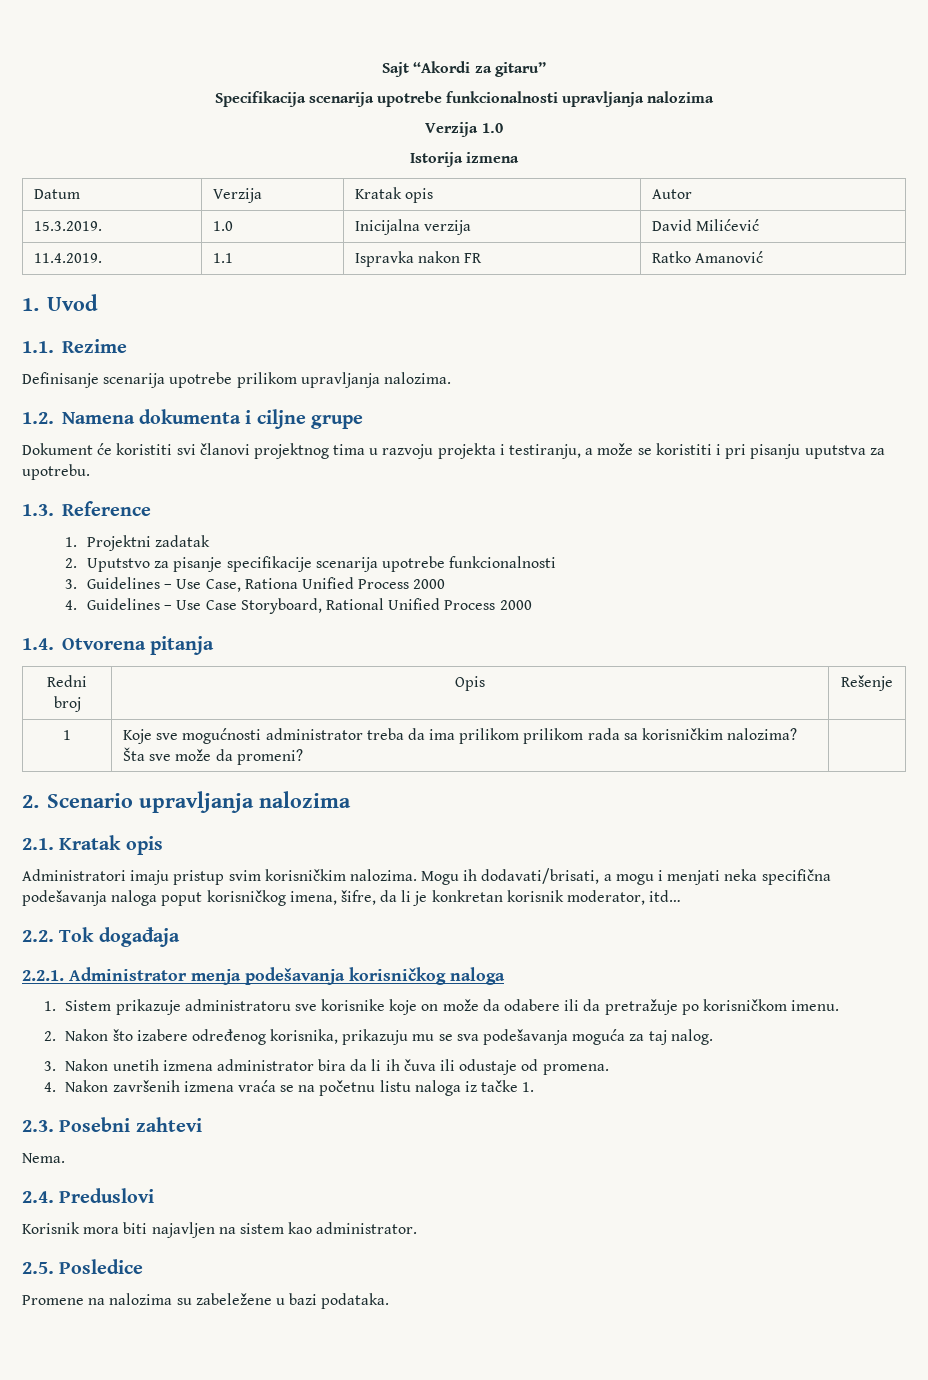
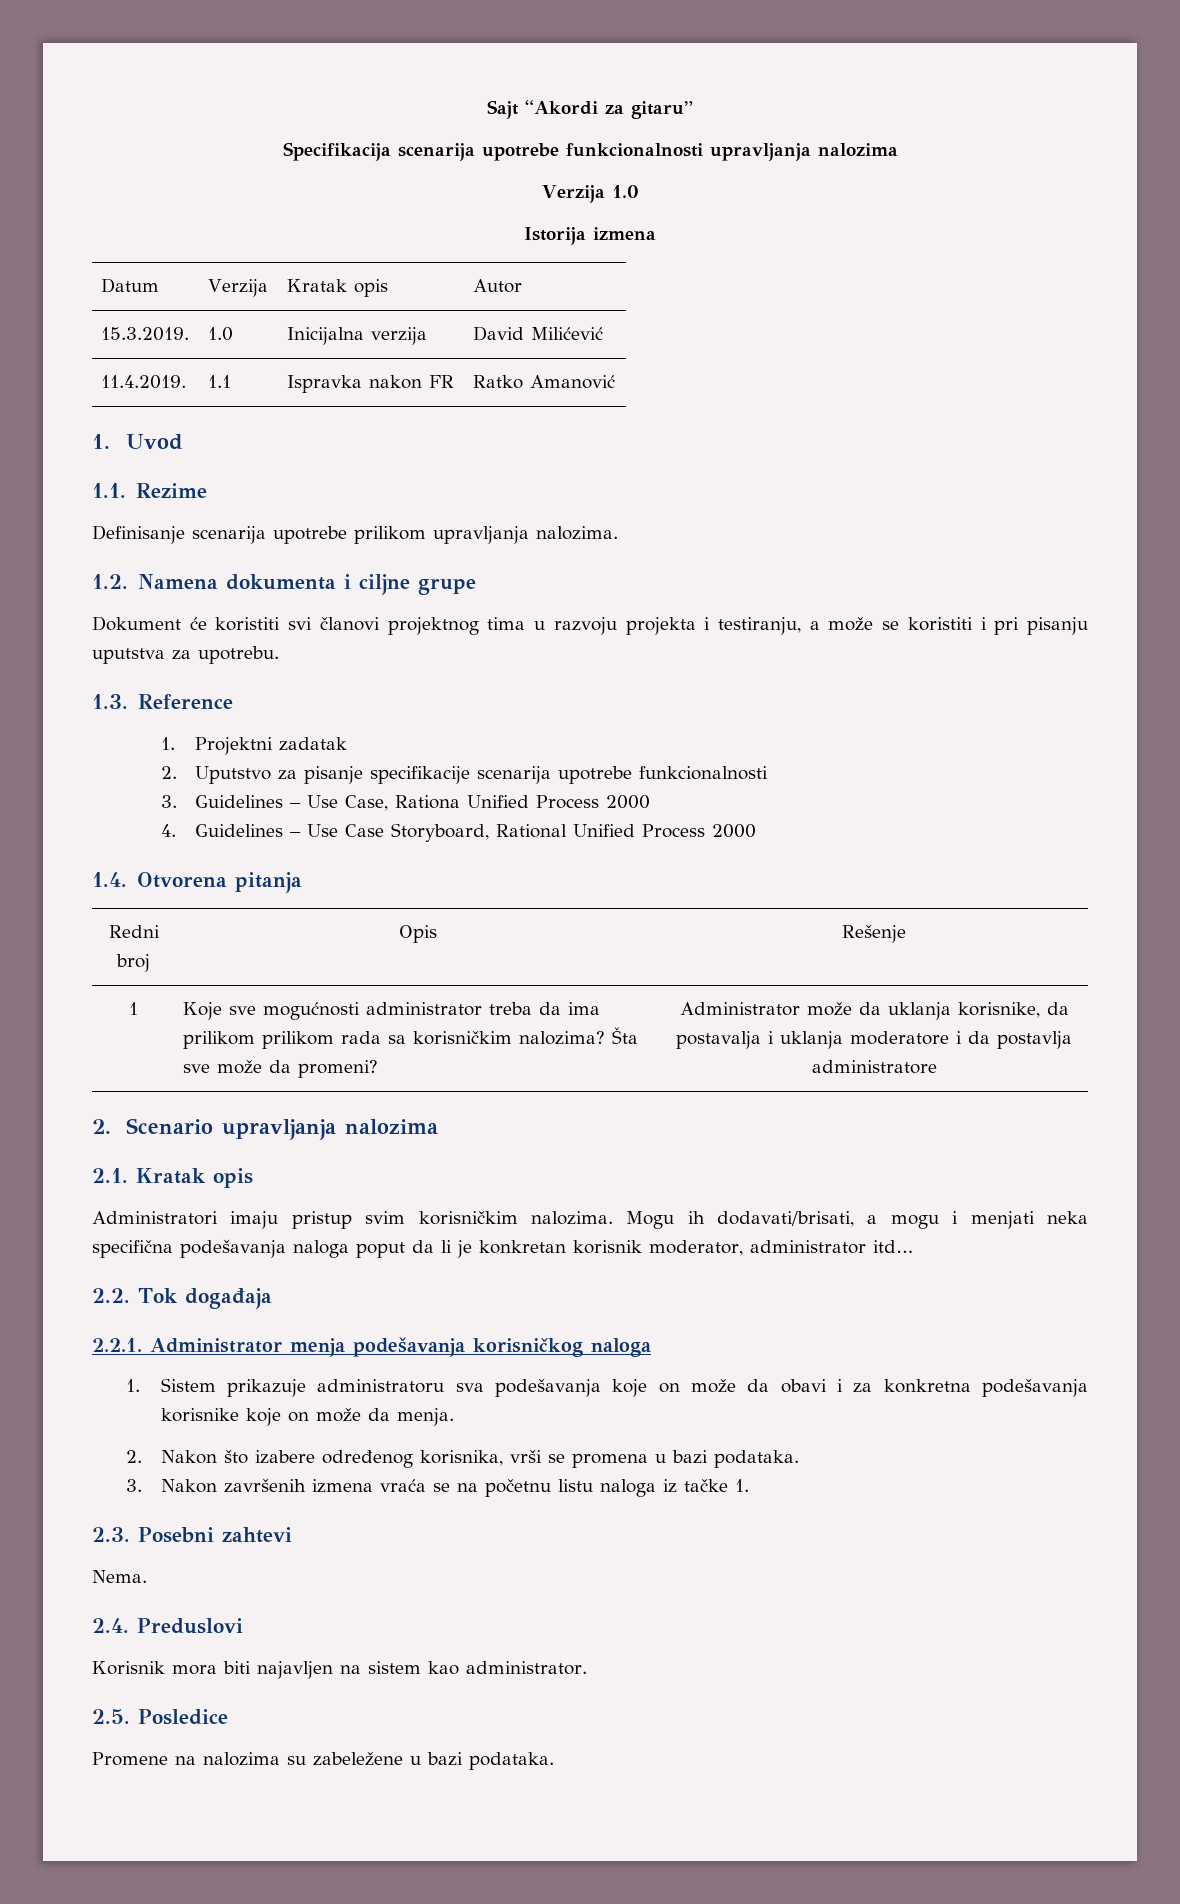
- 1 | Koje sve mogućnosti administrator treba da ima prilikom prilikom rada sa korisničkim nalozima? Šta sve može da promeni? |
+ 1 | Koje sve mogućnosti administrator treba da ima prilikom prilikom rada sa korisničkim nalozima? Šta sve može da promeni? | Administrator može da uklanja korisnike, da postavalja i uklanja moderatore i da postavlja administratore
- Mogu ih dodavati/brisati, a mogu i menjati neka specifična podešavanja naloga poput korisničkog imena, šifre, da li je konkretan korisnik moderator, itd…
+ Mogu ih dodavati/brisati, a mogu i menjati neka specifična podešavanja naloga poput da li je konkretan korisnik moderator, administrator itd…
- 1. Sistem prikazuje administratoru sve korisnike koje on može da odabere ili da pretražuje po korisničkom imenu.
+ 1. Sistem prikazuje administratoru sva podešavanja koje on može da obavi i za konkretna podešavanja korisnike koje on može da menja.
- 2. Nakon što izabere određenog korisnika, prikazuju mu se sva podešavanja moguća za taj nalog.
- 3. Nakon unetih izmena administrator bira da li ih čuva ili odustaje od promena.
- 4. Nakon završenih izmena vraća se na početnu listu naloga iz tačke 1.
+ 2. Nakon što izabere određenog korisnika, vrši se promena u bazi podataka.
+ 3. Nakon završenih izmena vraća se na početnu listu naloga iz tačke 1.

